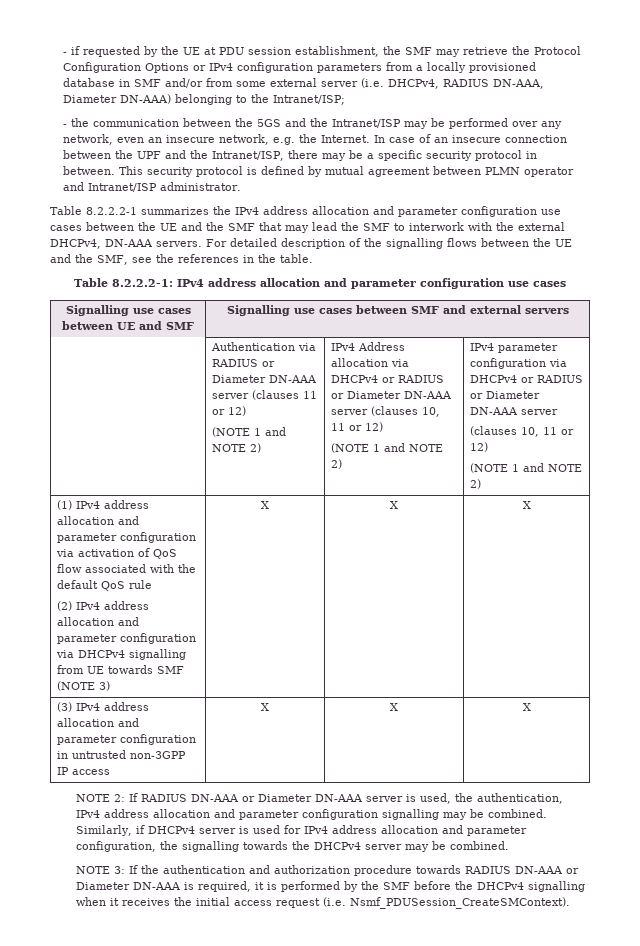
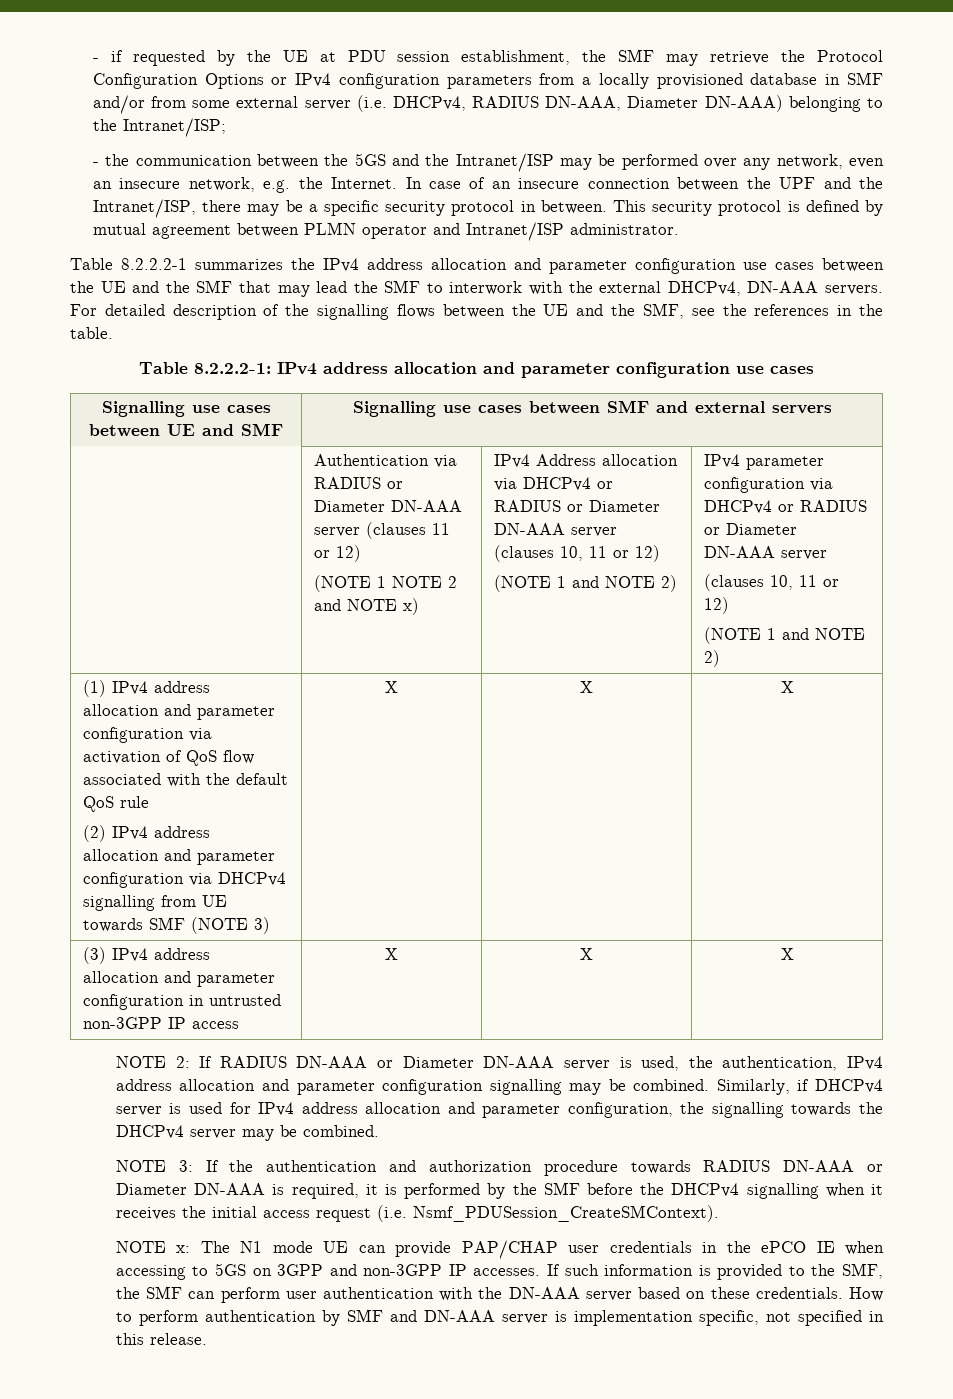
  Authentication via RADIUS or Diameter DN-AAA server (clauses 11 or 12)
- (NOTE 1 and NOTE 2)
+ (NOTE 1 NOTE 2 and NOTE x)
+ NOTE x: The N1 mode UE can provide PAP/CHAP user credentials in the ePCO IE when accessing to 5GS on 3GPP and non-3GPP IP accesses. If such information is provided to the SMF, the SMF can perform user authentication with the DN-AAA server based on these credentials. How to perform authentication by SMF and DN-AAA server is implementation specific, not specified in this release.

